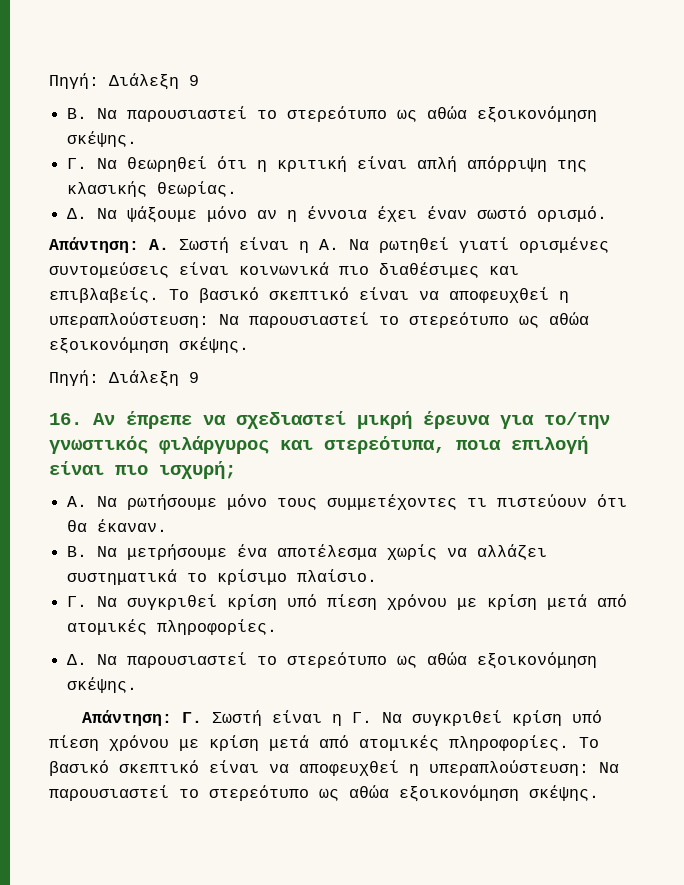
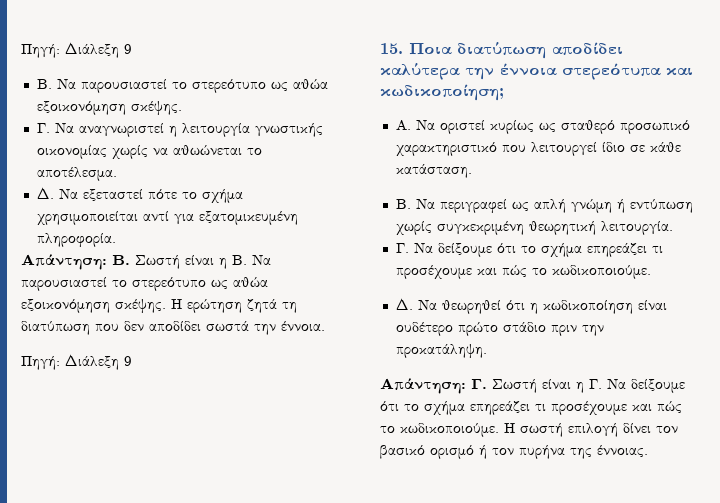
- Γ. Να θεωρηθεί ότι η κριτική είναι απλή απόρριψη της κλασικής θεωρίας.
- Δ. Να ψάξουμε μόνο αν η έννοια έχει έναν σωστό ορισμό.
- Απάντηση: Α. Σωστή είναι η Α. Να ρωτηθεί γιατί ορισμένες συντομεύσεις είναι κοινωνικά πιο διαθέσιμες και επιβλαβείς. Το βασικό σκεπτικό είναι να αποφευχθεί η υπεραπλούστευση: Να παρουσιαστεί το στερεότυπο ως αθώα εξοικονόμηση σκέψης.
+ Γ. Να αναγνωριστεί η λειτουργία γνωστικής οικονομίας χωρίς να αθωώνεται το αποτέλεσμα.
+ Δ. Να εξεταστεί πότε το σχήμα χρησιμοποιείται αντί για εξατομικευμένη πληροφορία.
+ Απάντηση: Β. Σωστή είναι η Β. Να παρουσιαστεί το στερεότυπο ως αθώα εξοικονόμηση σκέψης. Η ερώτηση ζητά τη διατύπωση που δεν αποδίδει σωστά την έννοια.
  Πηγή: Διάλεξη 9
- 16. Αν έπρεπε να σχεδιαστεί μικρή έρευνα για το/την γνωστικός φιλάργυρος και στερεότυπα, ποια επιλογή είναι πιο ισχυρή;
- Α. Να ρωτήσουμε μόνο τους συμμετέχοντες τι πιστεύουν ότι θα έκαναν.
- Β. Να μετρήσουμε ένα αποτέλεσμα χωρίς να αλλάζει συστηματικά το κρίσιμο πλαίσιο.
- Γ. Να συγκριθεί κρίση υπό πίεση χρόνου με κρίση μετά από ατομικές πληροφορίες.
- Δ. Να παρουσιαστεί το στερεότυπο ως αθώα εξοικονόμηση σκέψης.
+ 15. Ποια διατύπωση αποδίδει καλύτερα την έννοια στερεότυπα και κωδικοποίηση;
+ Α. Να οριστεί κυρίως ως σταθερό προσωπικό χαρακτηριστικό που λειτουργεί ίδιο σε κάθε κατάσταση.
+ Β. Να περιγραφεί ως απλή γνώμη ή εντύπωση χωρίς συγκεκριμένη θεωρητική λειτουργία.
+ Γ. Να δείξουμε ότι το σχήμα επηρεάζει τι προσέχουμε και πώς το κωδικοποιούμε.
+ Δ. Να θεωρηθεί ότι η κωδικοποίηση είναι ουδέτερο πρώτο στάδιο πριν την προκατάληψη.
- Απάντηση: Γ. Σωστή είναι η Γ. Να συγκριθεί κρίση υπό πίεση χρόνου με κρίση μετά από ατομικές πληροφορίες. Το βασικό σκεπτικό είναι να αποφευχθεί η υπεραπλούστευση: Να παρουσιαστεί το στερεότυπο ως αθώα εξοικονόμηση σκέψης.
+ Απάντηση: Γ. Σωστή είναι η Γ. Να δείξουμε ότι το σχήμα επηρεάζει τι προσέχουμε και πώς το κωδικοποιούμε. Η σωστή επιλογή δίνει τον βασικό ορισμό ή τον πυρήνα της έννοιας.

